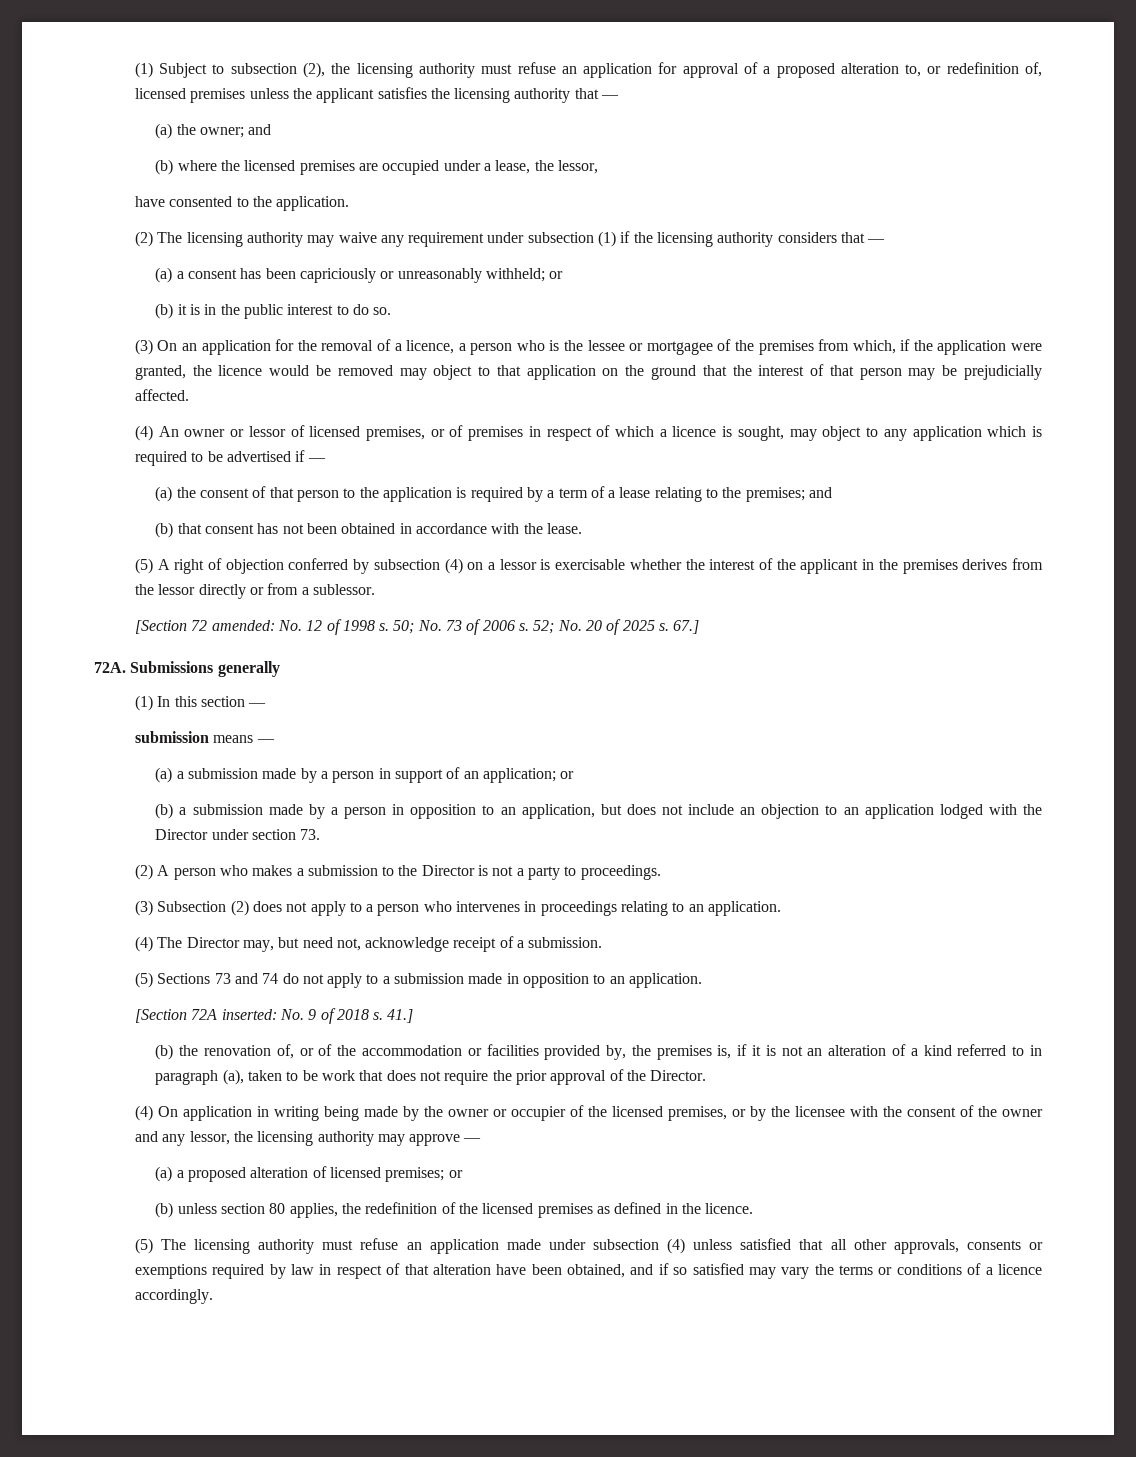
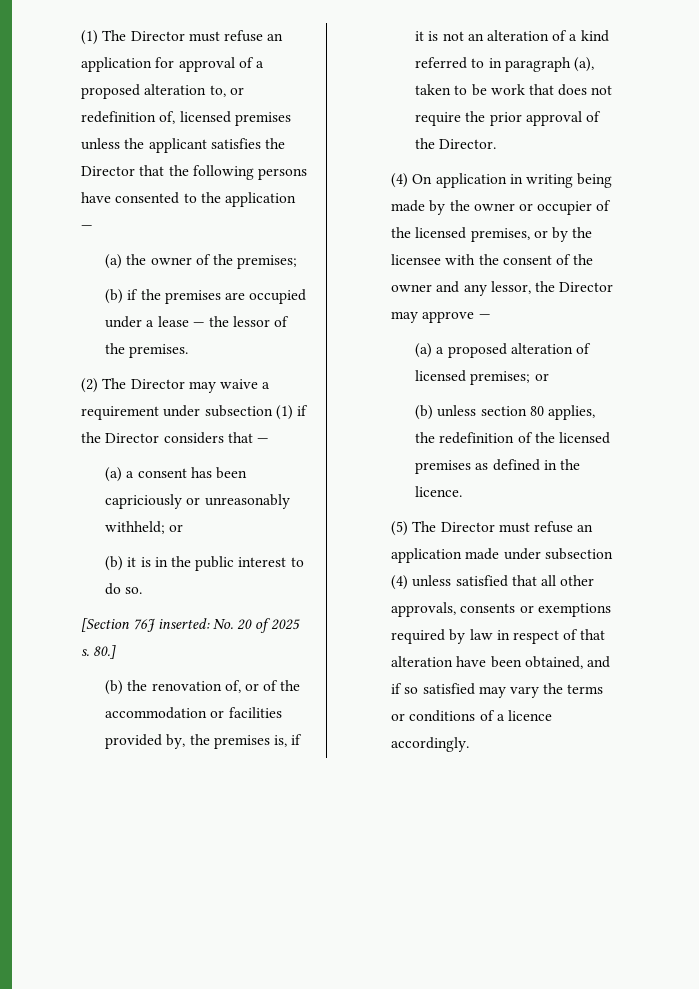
- (1) Subject to subsection (2), the licensing authority must refuse an application for approval of a proposed alteration to, or redefinition of, licensed premises unless the applicant satisfies the licensing authority that —
- (a) the owner; and
- (b) where the licensed premises are occupied under a lease, the lessor,
- have consented to the application.
+ (1) The Director must refuse an application for approval of a proposed alteration to, or redefinition of, licensed premises unless the applicant satisfies the Director that the following persons have consented to the application —
+ (a) the owner of the premises;
+ (b) if the premises are occupied under a lease — the lessor of the premises.
- (2) The licensing authority may waive any requirement under subsection (1) if the licensing authority considers that —
+ (2) The Director may waive a requirement under subsection (1) if the Director considers that —
- (3) On an application for the removal of a licence, a person who is the lessee or mortgagee of the premises from which, if the application were granted, the licence would be removed may object to that application on the ground that the interest of that person may be prejudicially affected.
- (4) An owner or lessor of licensed premises, or of premises in respect of which a licence is sought, may object to any application which is required to be advertised if —
- (a) the consent of that person to the application is required by a term of a lease relating to the premises; and
- (b) that consent has not been obtained in accordance with the lease.
- (5) A right of objection conferred by subsection (4) on a lessor is exercisable whether the interest of the applicant in the premises derives from the lessor directly or from a sublessor.
- [Section 72 amended: No. 12 of 1998 s. 50; No. 73 of 2006 s. 52; No. 20 of 2025 s.
+ [Section 76J inserted: No. 20 of 2025 s.
- 67.]
- 72A. Submissions generally
- (1) In this section —
- submission means —
- (a) a submission made by a person in support of an application; or
- (b) a submission made by a person in opposition to an application, but does not include an objection to an application lodged with the Director under section 73.
- (2) A person who makes a submission to the Director is not a party to proceedings.
- (3) Subsection (2) does not apply to a person who intervenes in proceedings relating to an application.
- (4) The Director may, but need not, acknowledge receipt of a submission.
- (5) Sections 73 and 74 do not apply to a submission made in opposition to an application.
- [Section 72A inserted: No. 9 of 2018 s. 41.]
+ 80.]
- (4) On application in writing being made by the owner or occupier of the licensed premises, or by the licensee with the consent of the owner and any lessor, the licensing authority may approve —
+ (4) On application in writing being made by the owner or occupier of the licensed premises, or by the licensee with the consent of the owner and any lessor, the Director may approve —
- (5) The licensing authority must refuse an application made under subsection (4) unless satisfied that all other approvals, consents or exemptions required by law in respect of that alteration have been obtained, and if so satisfied may vary the terms or conditions of a licence accordingly.
+ (5) The Director must refuse an application made under subsection (4) unless satisfied that all other approvals, consents or exemptions required by law in respect of that alteration have been obtained, and if so satisfied may vary the terms or conditions of a licence accordingly.

